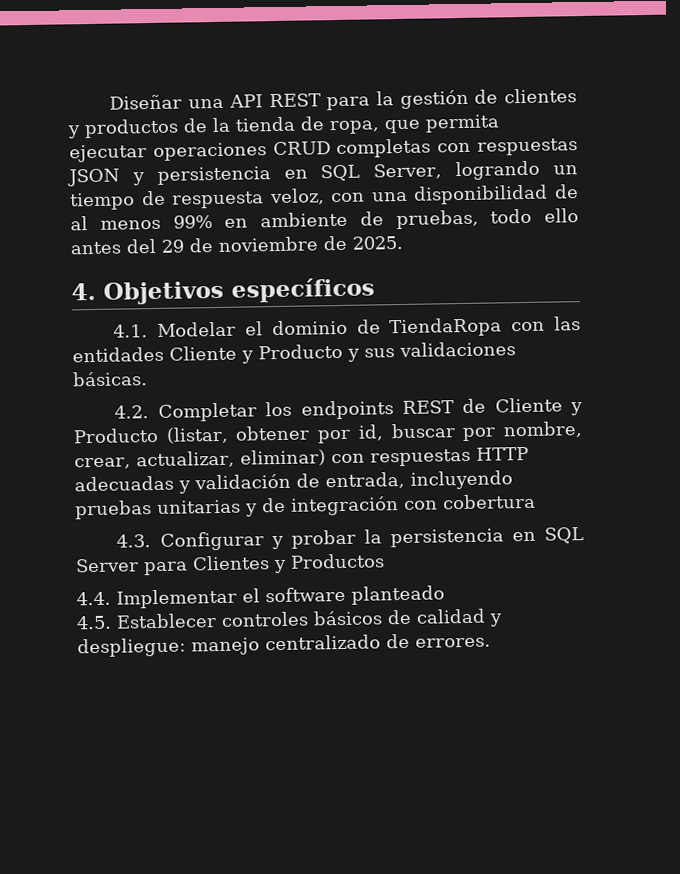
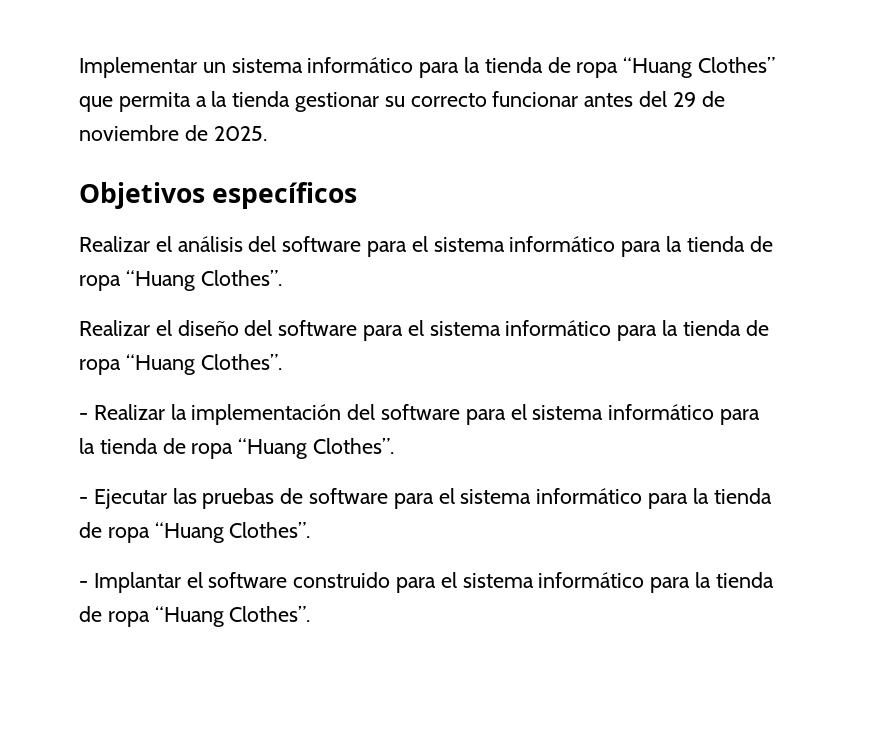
- Diseñar una API REST para la gestión de clientes y productos de la tienda de ropa, que permita ejecutar operaciones CRUD completas con respuestas JSON y persistencia en SQL Server, logrando un tiempo de respuesta veloz, con una disponibilidad de al menos 99% en ambiente de pruebas, todo ello antes del 29 de noviembre de 2025.
+ Implementar un sistema informático para la tienda de ropa “Huang Clothes” que permita a la tienda gestionar su correcto funcionar antes del 29 de noviembre de 2025.
- 4. Objetivos específicos
+ Objetivos específicos
- 4.1. Modelar el dominio de TiendaRopa con las entidades Cliente y Producto y sus validaciones básicas.
- 4.2. Completar los endpoints REST de Cliente y Producto (listar, obtener por id, buscar por nombre, crear, actualizar, eliminar) con respuestas HTTP adecuadas y validación de entrada, incluyendo pruebas unitarias y de integración con cobertura
- 4.3. Configurar y probar la persistencia en SQL Server para Clientes y Productos
- 4.4. Implementar el software planteado
- 4.5. Establecer controles básicos de calidad y despliegue: manejo centralizado de errores.
+ Realizar el análisis del software para el sistema informático para la tienda de ropa “Huang Clothes”.
+ Realizar el diseño del software para el sistema informático para la tienda de ropa “Huang Clothes”.
+ - Realizar la implementación del software para el sistema informático para la tienda de ropa “Huang Clothes”.
+ - Ejecutar las pruebas de software para el sistema informático para la tienda de ropa “Huang Clothes”.
+ - Implantar el software construido para el sistema informático para la tienda de ropa “Huang Clothes”.

